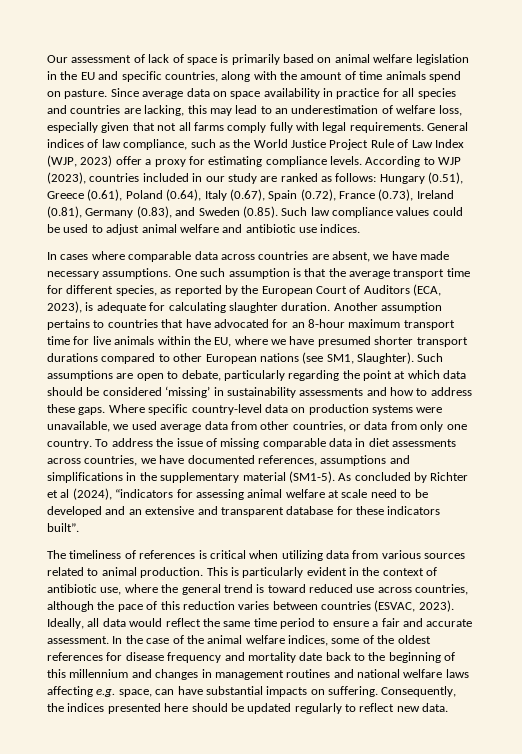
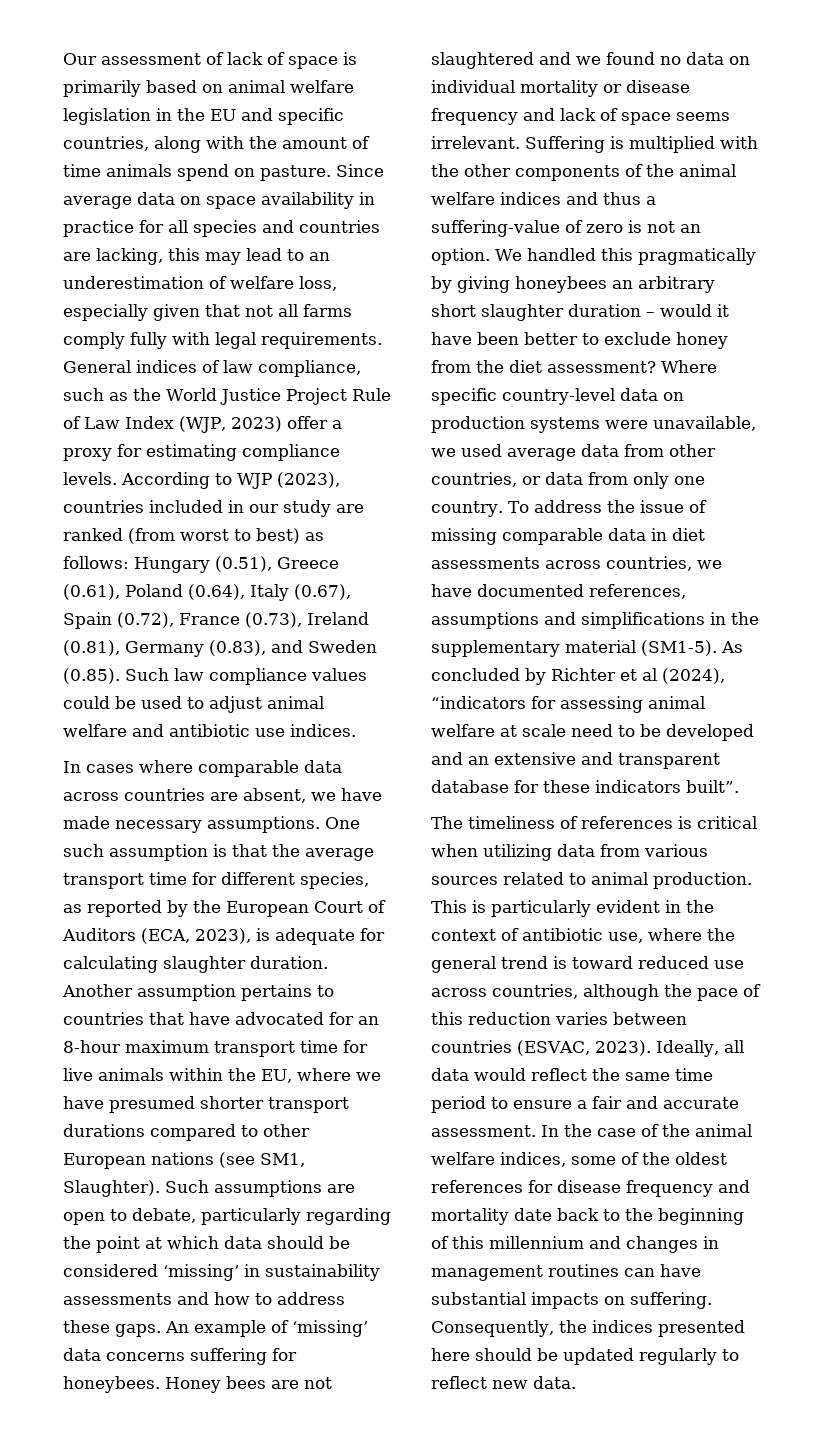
- According to WJP (2023), countries included in our study are ranked as follows: Hungary (0.51), Greece (0.61), Poland (0.64), Italy (0.67), Spain (0.72), France (0.73), Ireland (0.81), Germany (0.83), and Sweden (0.85). Such law compliance values could be used to adjust animal welfare and antibiotic use indices.
+ According to WJP (2023), countries included in our study are ranked (from worst to best) as follows: Hungary (0.51), Greece (0.61), Poland (0.64), Italy (0.67), Spain (0.72), France (0.73), Ireland (0.81), Germany (0.83), and Sweden (0.85). Such law compliance values could be used to adjust animal welfare and antibiotic use indices.
+ An example of ‘missing’ data concerns suffering for honeybees. Honey bees are not slaughtered and we found no data on individual mortality or disease frequency and lack of space seems irrelevant. Suffering is multiplied with the other components of the animal welfare indices and thus a suffering-value of zero is not an option. We handled this pragmatically by giving honeybees an arbitrary short slaughter duration – would it have been better to exclude honey from the diet assessment?
- In the case of the animal welfare indices, some of the oldest references for disease frequency and mortality date back to the beginning of this millennium and changes in management routines and national welfare laws affecting e.g. space, can have substantial impacts on suffering.
+ In the case of the animal welfare indices, some of the oldest references for disease frequency and mortality date back to the beginning of this millennium and changes in management routines can have substantial impacts on suffering.

